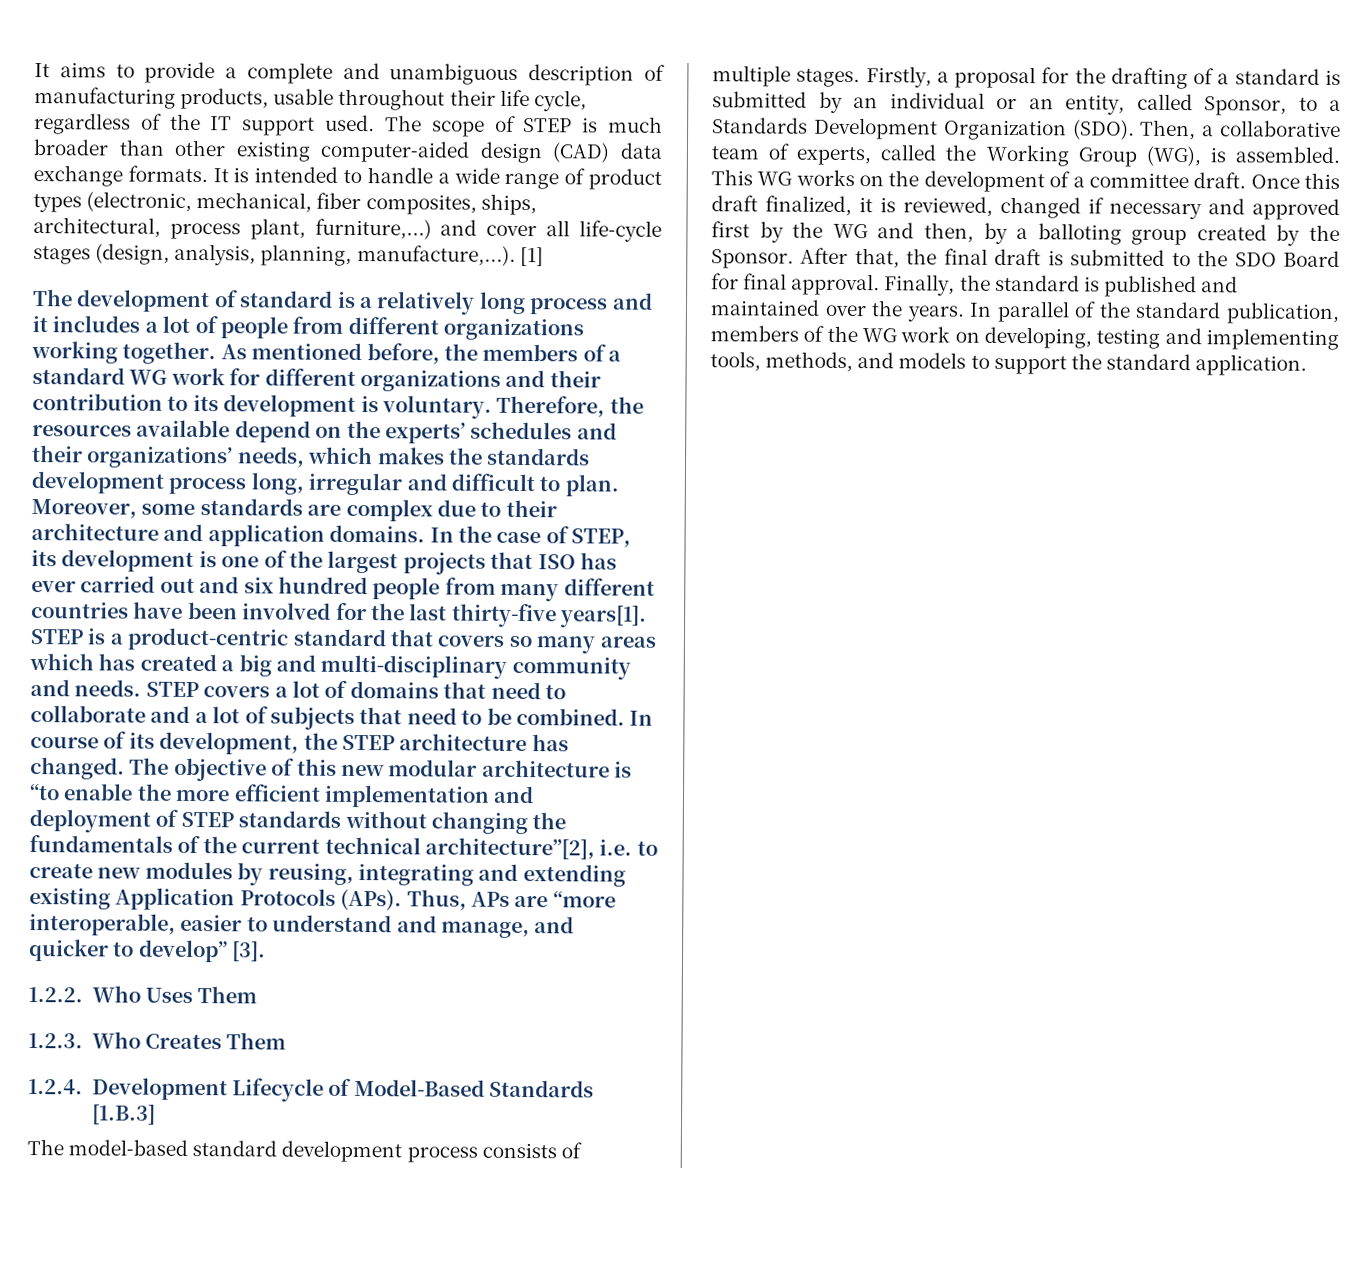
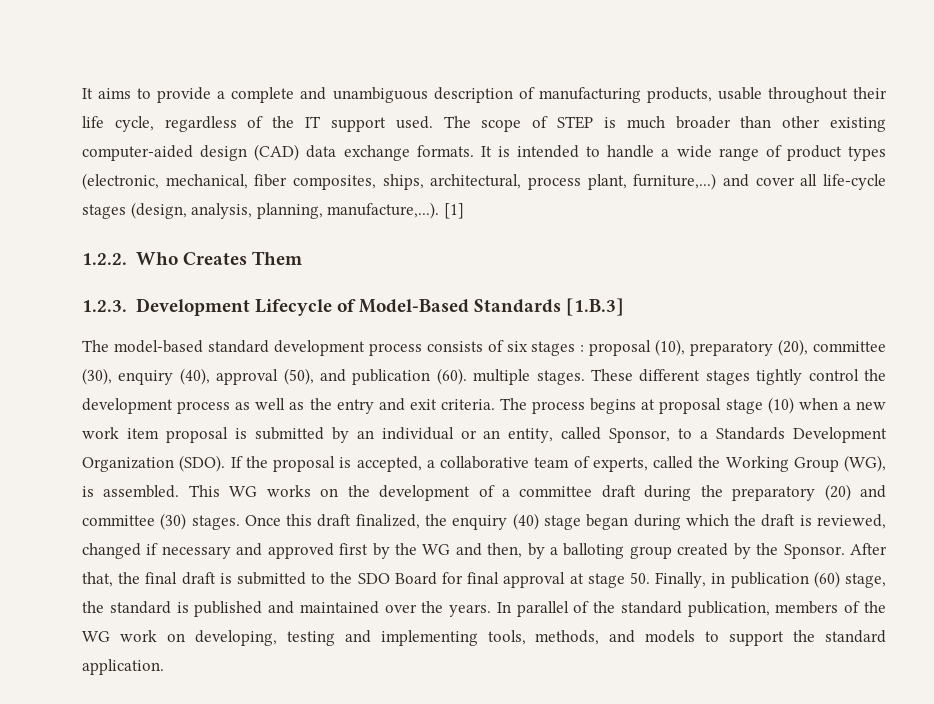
- The development of standard is a relatively long process and it includes a lot of people from different organizations working together. As mentioned before, the members of a standard WG work for different organizations and their contribution to its development is voluntary. Therefore, the resources available depend on the experts’ schedules and their organizations’ needs, which makes the standards development process long, irregular and difficult to plan. Moreover, some standards are complex due to their architecture and application domains. In the case of STEP, its development is one of the largest projects that ISO has ever carried out and six hundred people from many different countries have been involved for the last thirty-five years[1]. STEP is a product-centric standard that covers so many areas which has created a big and multi-disciplinary community and needs. STEP covers a lot of domains that need to collaborate and a lot of subjects that need to be combined. In course of its development, the STEP architecture has changed. The objective of this new modular architecture is “to enable the more efficient implementation and deployment of STEP standards without changing the fundamentals of the current technical architecture”[2], i.e. to create new modules by reusing, integrating and extending existing Application Protocols (APs). Thus, APs are “more interoperable, easier to understand and manage, and quicker to develop” [3].
- 1.2.2. Who Uses Them
- 1.2.3. Who Creates Them
+ 1.2.2. Who Creates Them
- 1.2.4. Development Lifecycle of Model-Based Standards [1.B.3]
+ 1.2.3. Development Lifecycle of Model-Based Standards [1.B.3]
- The model-based standard development process consists of multiple stages. Firstly, a proposal for the drafting of a standard is submitted by an individual or an entity, called Sponsor, to a Standards Development Organization (SDO).
+ The model-based standard development process consists of six stages : proposal (10), preparatory (20), committee (30), enquiry (40), approval (50), and publication (60). multiple stages. These different stages tightly control the development process as well as the entry and exit criteria. The process begins at proposal stage (10) when a new work item proposal is submitted by an individual or an entity, called Sponsor, to a Standards Development Organization (SDO).
- Then, a collaborative team of experts, called the Working Group (WG), is assembled.
+ If the proposal is accepted, a collaborative team of experts, called the Working Group (WG), is assembled.
- This WG works on the development of a committee draft. Once this draft finalized, it is reviewed, changed if necessary and approved first by the WG and then, by a balloting group created by the Sponsor.
+ This WG works on the development of a committee draft during the preparatory (20) and committee (30) stages. Once this draft finalized, the enquiry (40) stage began during which the draft is reviewed, changed if necessary and approved first by the WG and then, by a balloting group created by the Sponsor.
- After that, the final draft is submitted to the SDO Board for final approval. Finally, the standard is published and maintained over the years.
+ After that, the final draft is submitted to the SDO Board for final approval at stage 50. Finally, in publication (60) stage, the standard is published and maintained over the years.

